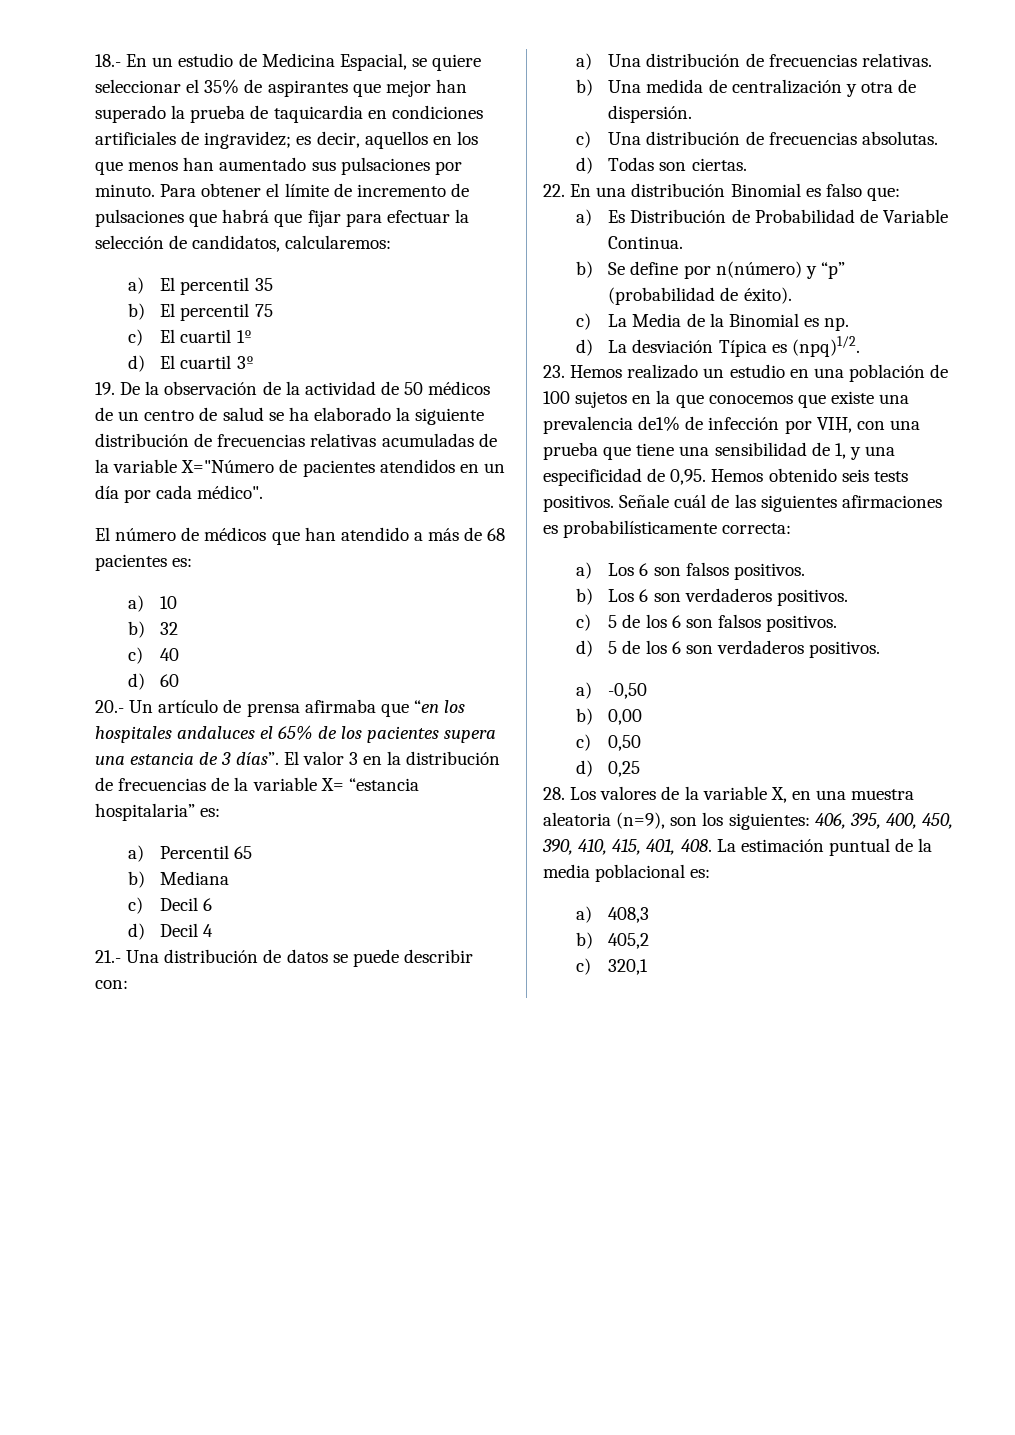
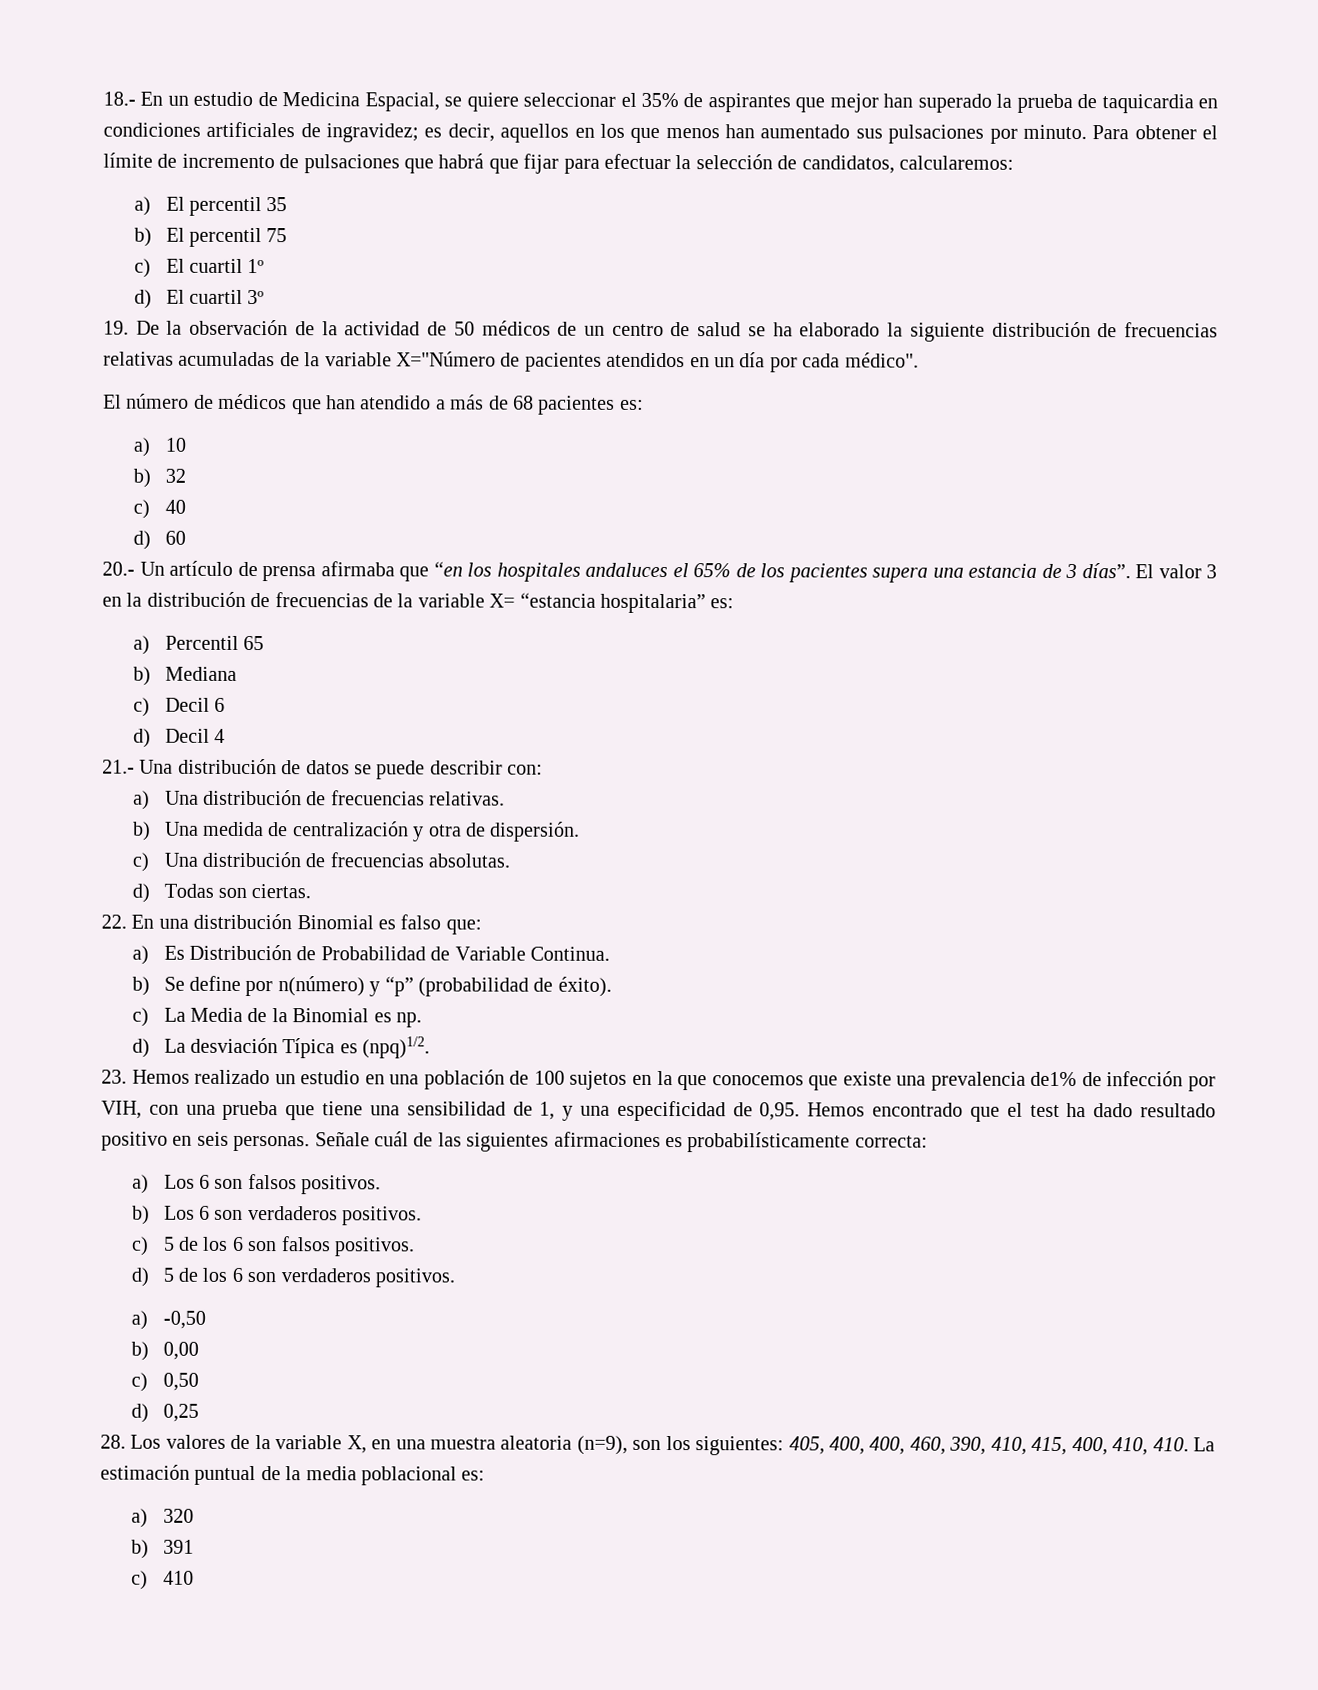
- Hemos obtenido seis tests positivos.
+ Hemos encontrado que el test ha dado resultado positivo en seis personas.
- 28. Los valores de la variable X, en una muestra aleatoria (n=9), son los siguientes: 406, 395, 400, 450, 390, 410, 415, 401, 408. La estimación puntual de la media poblacional es:
+ 28. Los valores de la variable X, en una muestra aleatoria (n=9), son los siguientes: 405, 400, 400, 460, 390, 410, 415, 400, 410, 410. La estimación puntual de la media poblacional es:
- a) 408,3
- b) 405,2
- c) 320,1
+ a) 320
+ b) 391
+ c) 410

